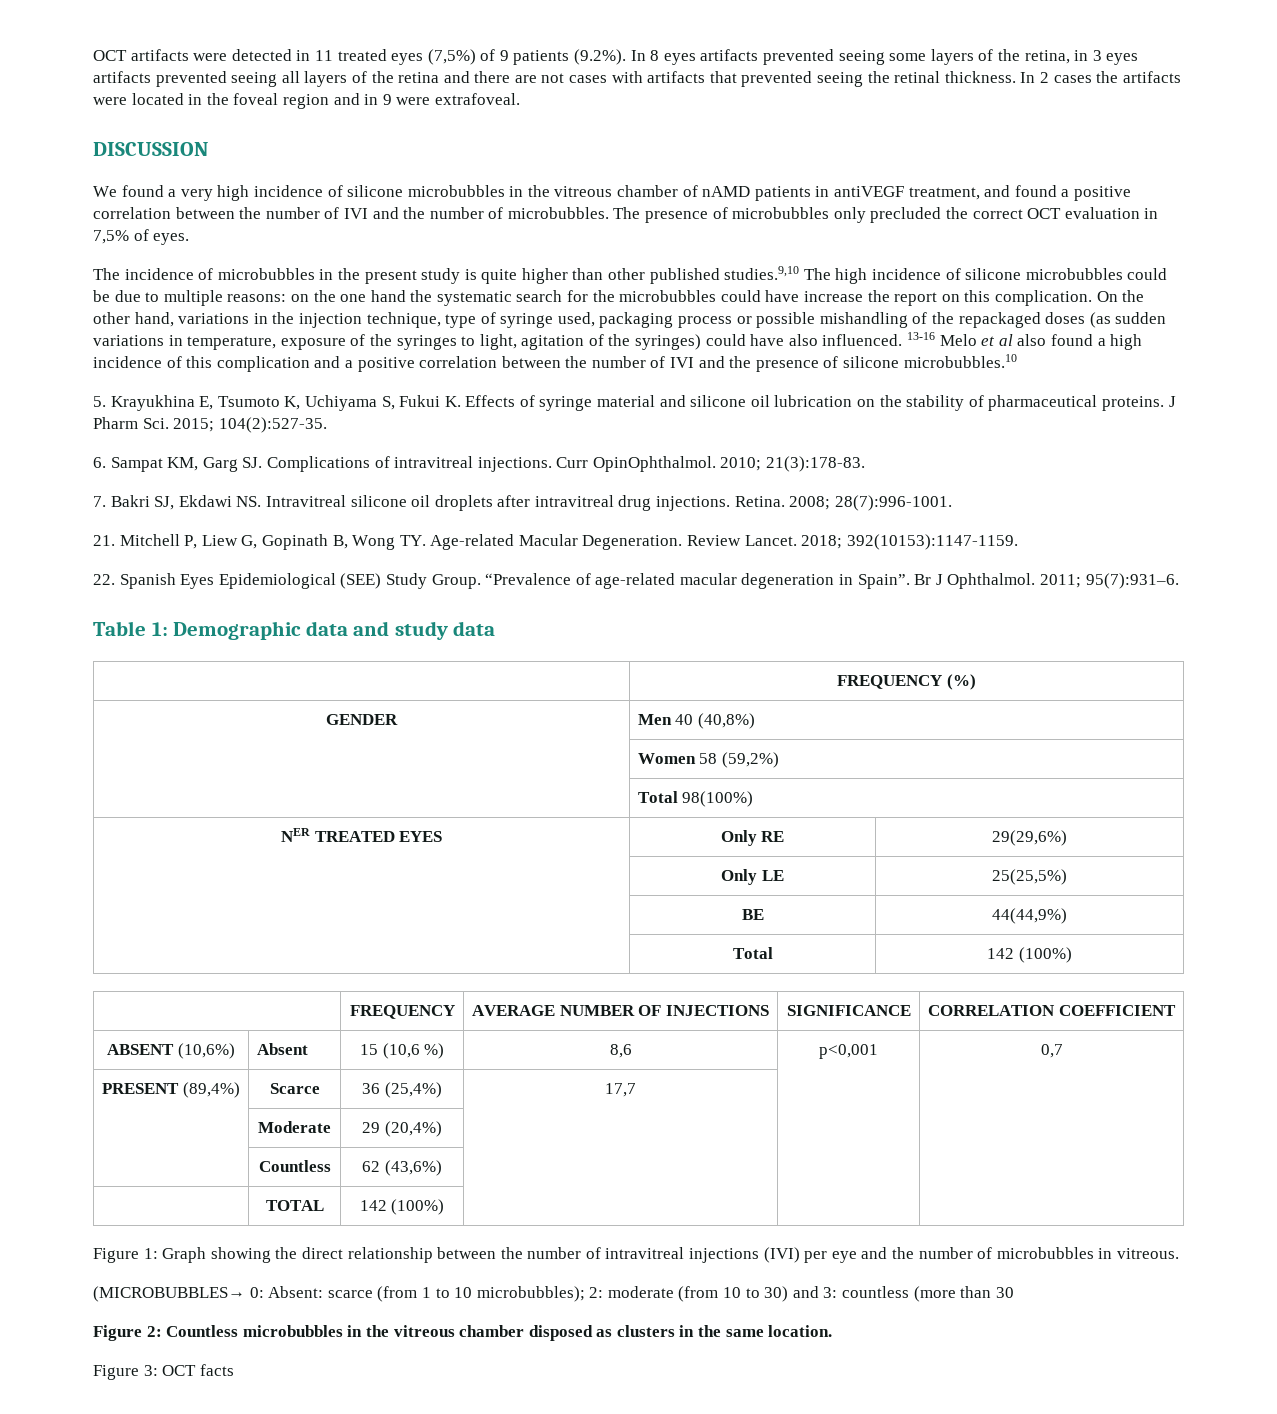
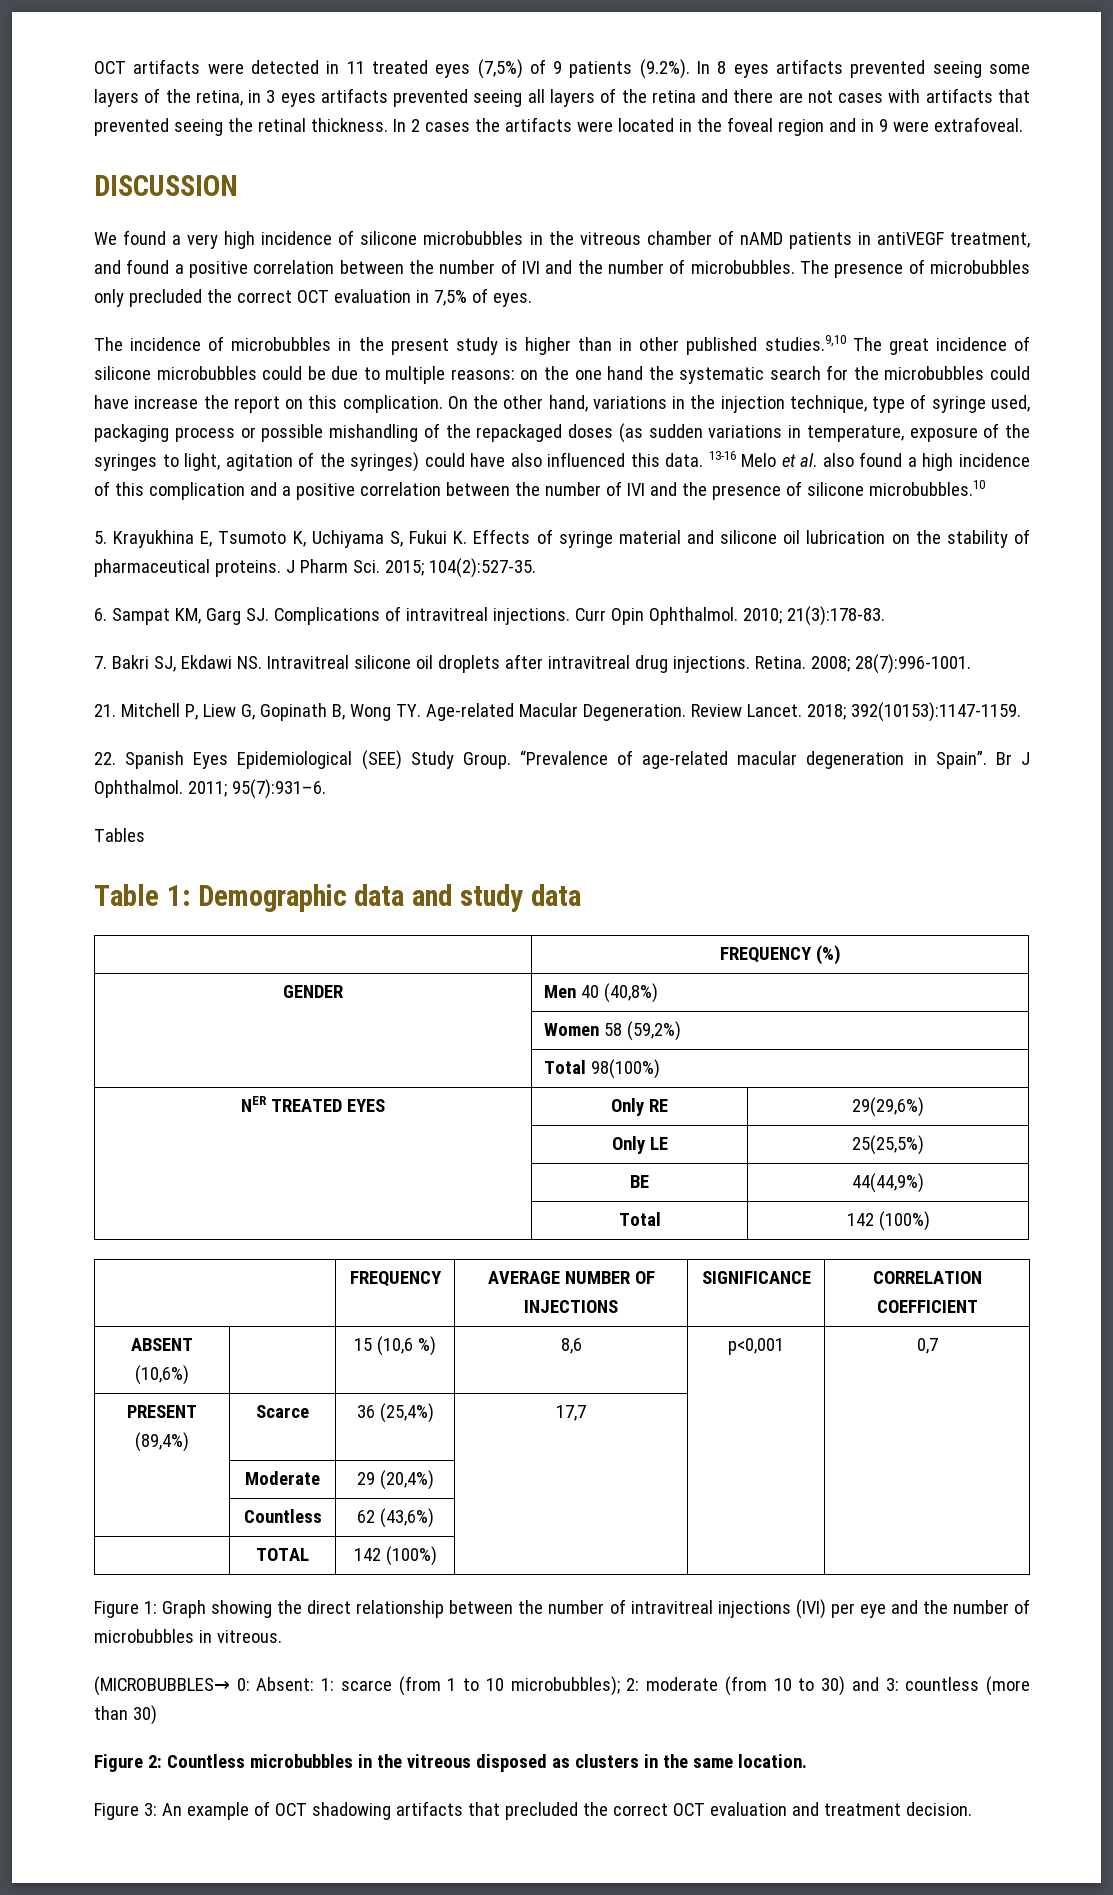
- The incidence of microbubbles in the present study is quite higher than other published studies.9,10 The high incidence of silicone microbubbles could be due to multiple reasons: on the one hand the systematic search for the microbubbles could have increase the report on this complication.
+ The incidence of microbubbles in the present study is higher than in other published studies.9,10 The great incidence of silicone microbubbles could be due to multiple reasons: on the one hand the systematic search for the microbubbles could have increase the report on this complication.
- On the other hand, variations in the injection technique, type of syringe used, packaging process or possible mishandling of the repackaged doses (as sudden variations in temperature, exposure of the syringes to light, agitation of the syringes) could have also influenced.
+ On the other hand, variations in the injection technique, type of syringe used, packaging process or possible mishandling of the repackaged doses (as sudden variations in temperature, exposure of the syringes to light, agitation of the syringes) could have also influenced this data.
- 13-16 Melo et al also found a high incidence of this complication and a positive correlation between the number of IVI and the presence of silicone microbubbles.10
+ 13-16 Melo et al. also found a high incidence of this complication and a positive correlation between the number of IVI and the presence of silicone microbubbles.10
- Curr OpinOphthalmol.
+ Curr Opin Ophthalmol.
+ Tables
- ABSENT (10,6%) | Absent | 15 (10,6 %) | 8,6 | p<0,001 | 0,7
+ ABSENT (10,6%) | | 15 (10,6 %) | 8,6 | p<0,001 | 0,7
- (MICROBUBBLES→ 0: Absent: scarce (from 1 to 10 microbubbles); 2: moderate (from 10 to 30) and 3: countless (more than 30
+ (MICROBUBBLES→ 0: Absent: 1: scarce (from 1 to 10 microbubbles); 2: moderate (from 10 to 30) and 3: countless (more than 30)
- Figure 2: Countless microbubbles in the vitreous chamber disposed as clusters in the same location.
+ Figure 2: Countless microbubbles in the vitreous disposed as clusters in the same location.
- Figure 3: OCT facts
+ Figure 3: An example of OCT shadowing artifacts that precluded the correct OCT evaluation and treatment decision.

